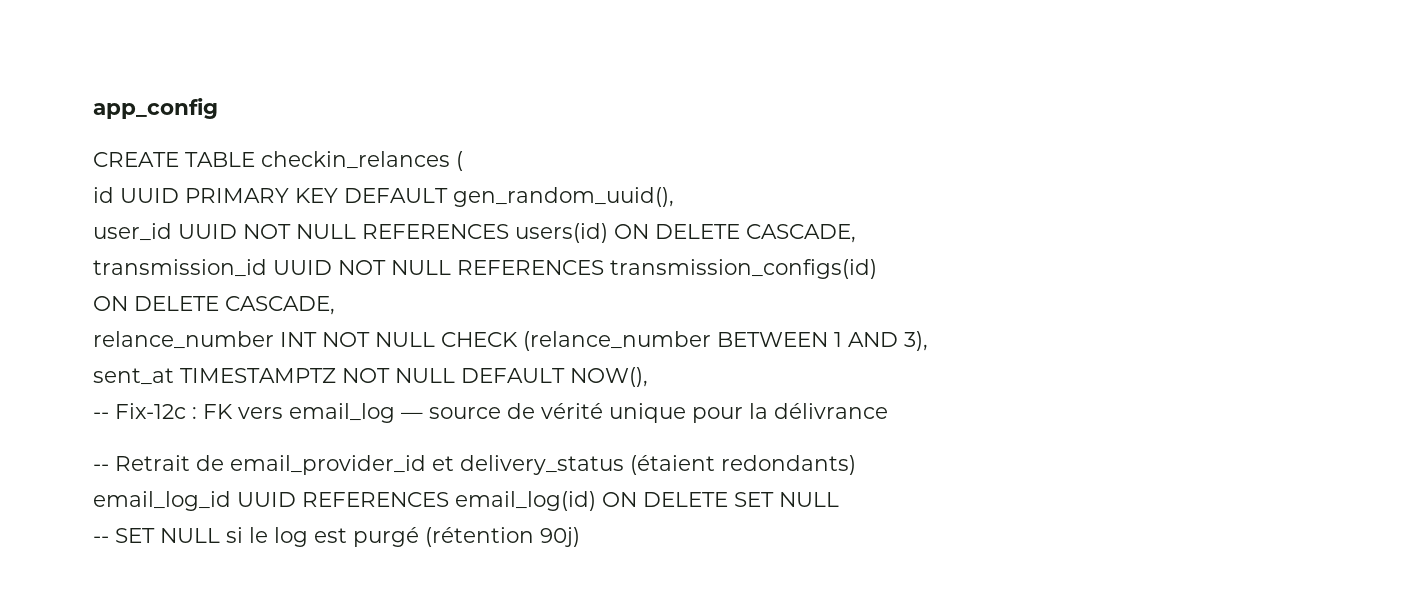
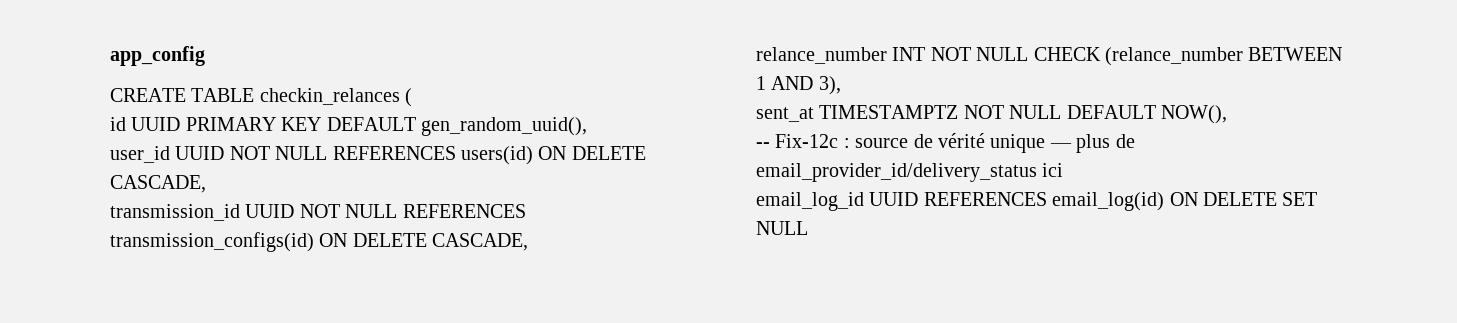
- transmission_id UUID NOT NULL REFERENCES transmission_configs(id)
- ON DELETE CASCADE,
+ transmission_id UUID NOT NULL REFERENCES transmission_configs(id) ON DELETE CASCADE,
- -- Fix-12c : FK vers email_log — source de vérité unique pour la délivrance
- -- Retrait de email_provider_id et delivery_status (étaient redondants)
+ -- Fix-12c : source de vérité unique — plus de email_provider_id/delivery_status ici
- -- SET NULL si le log est purgé (rétention 90j)

